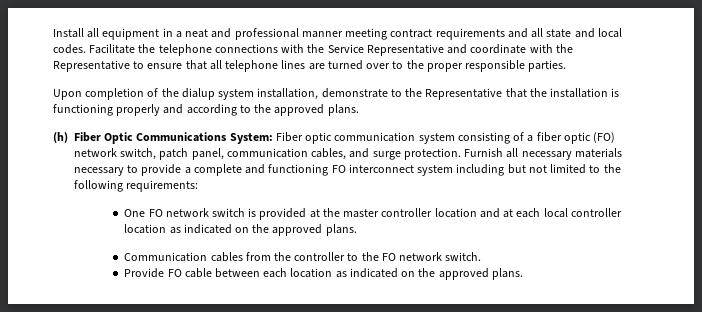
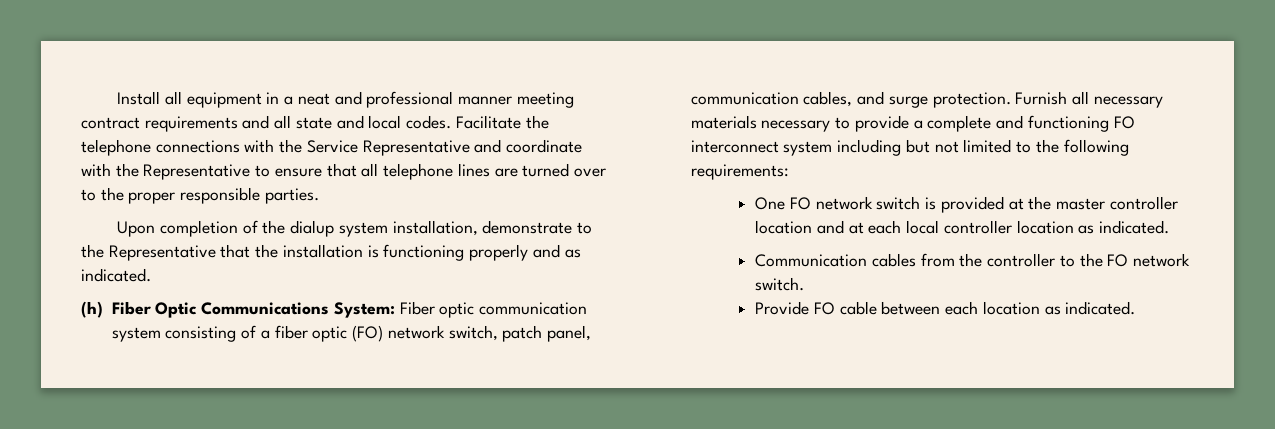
- Upon completion of the dialup system installation, demonstrate to the Representative that the installation is functioning properly and according to the approved plans.
+ Upon completion of the dialup system installation, demonstrate to the Representative that the installation is functioning properly and as indicated.
- One FO network switch is provided at the master controller location and at each local controller location as indicated on the approved plans.
+ One FO network switch is provided at the master controller location and at each local controller location as indicated.
- Provide FO cable between each location as indicated on the approved plans.
+ Provide FO cable between each location as indicated.

